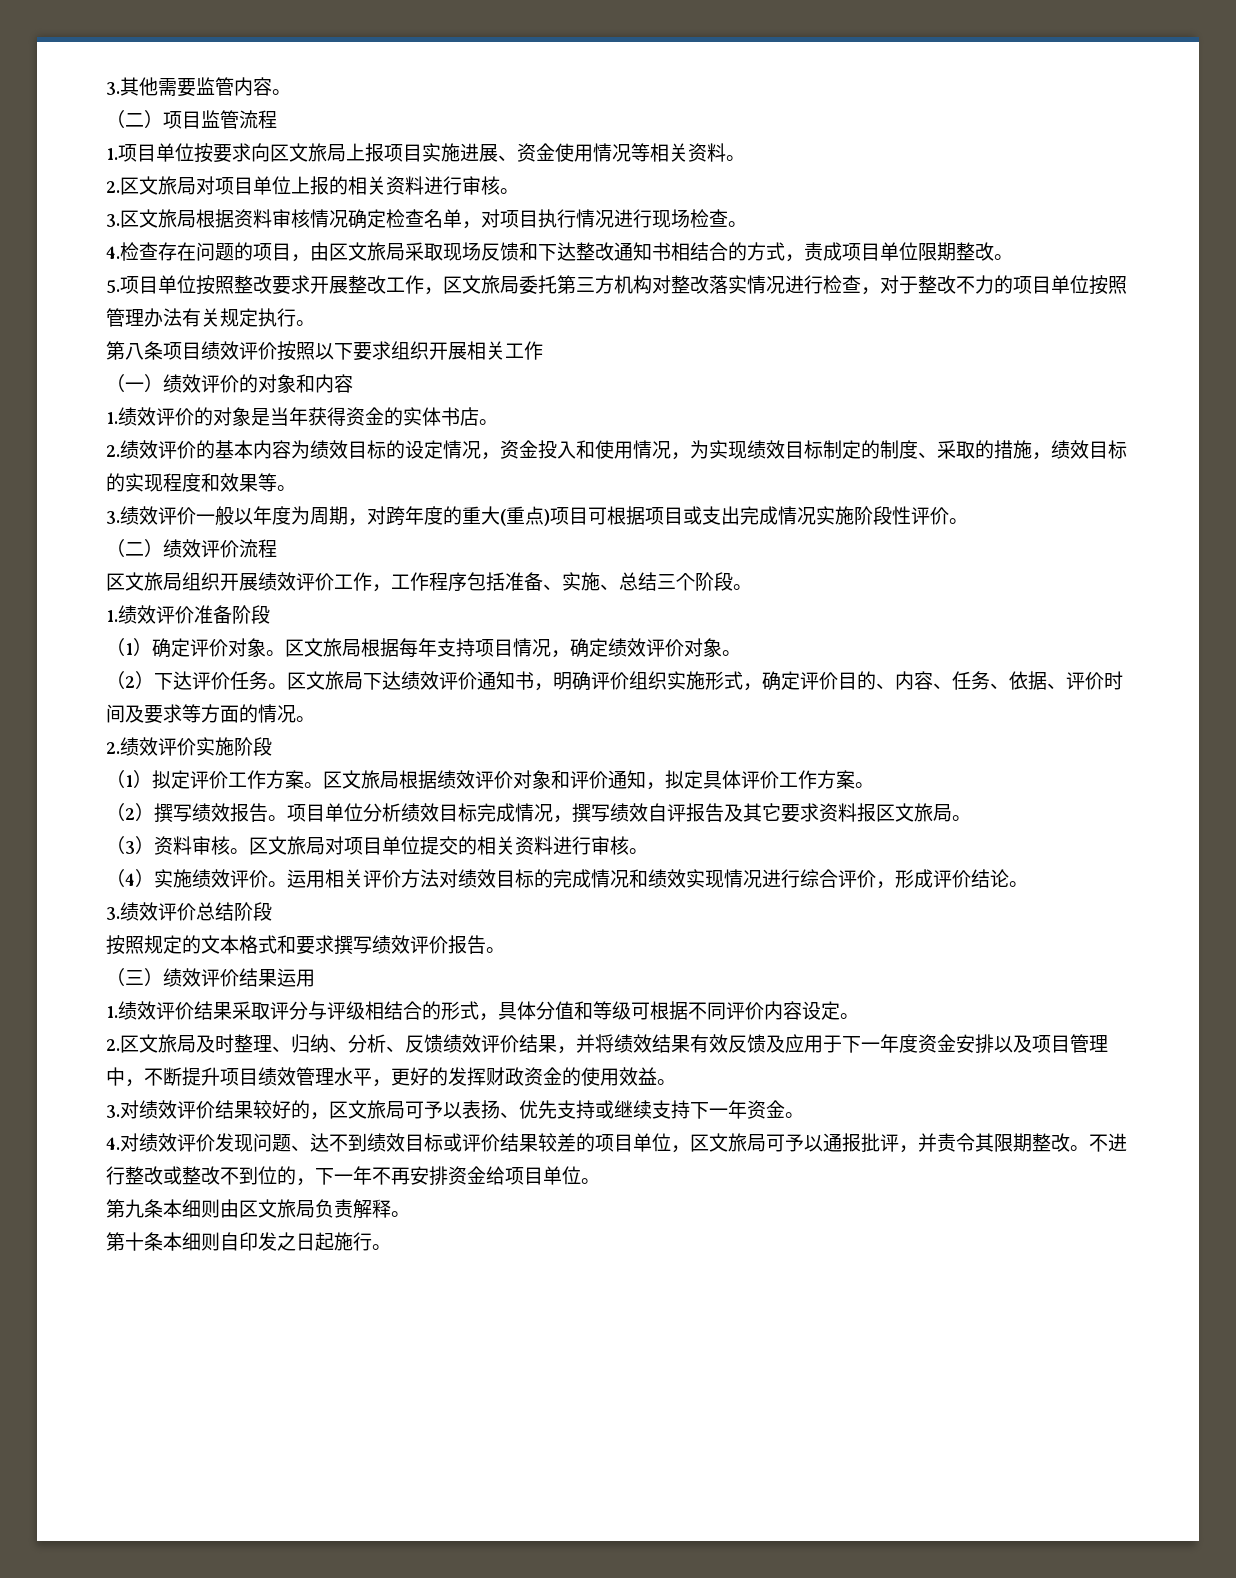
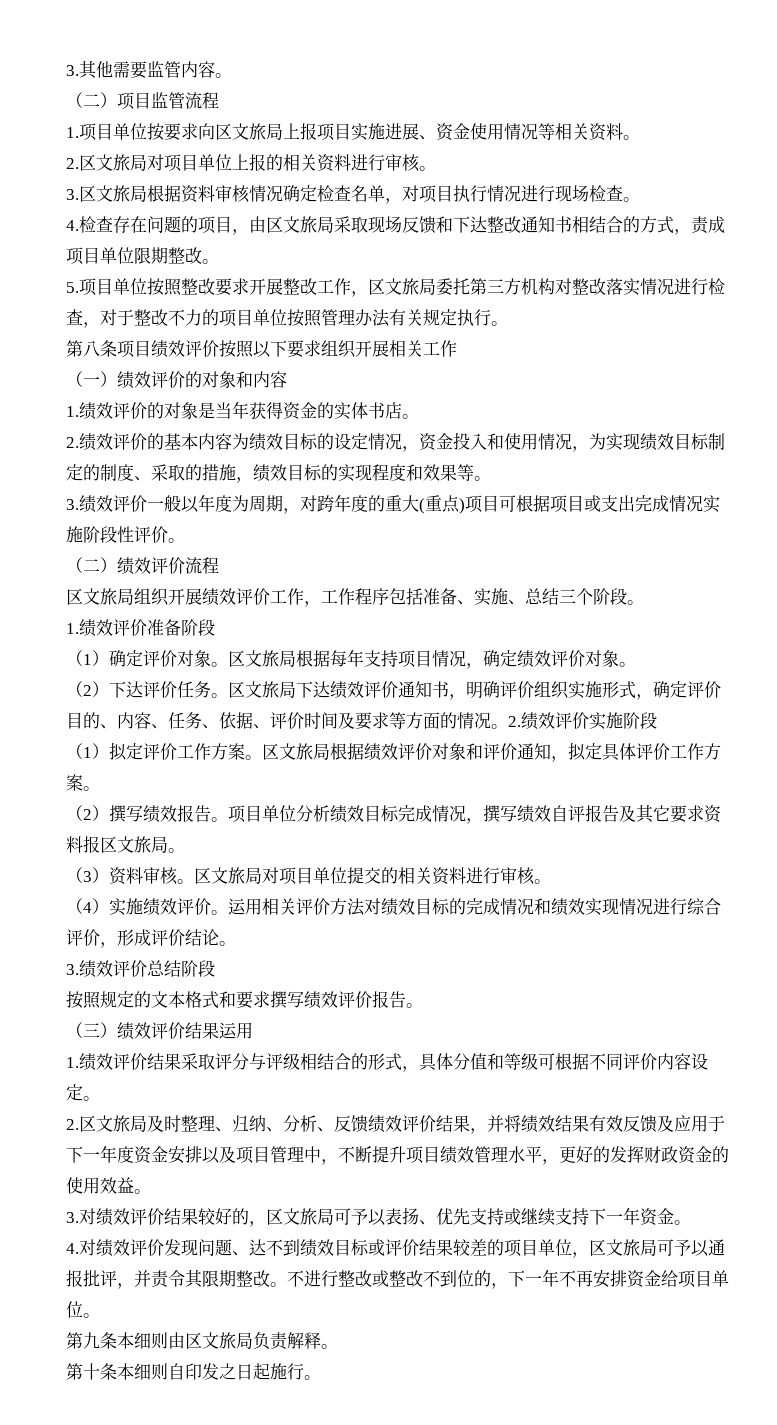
- 区文旅局下达绩效评价通知书，明确评价组织实施形式，确定评价目的、内容、任务、依据、评价时间及要求等方面的情况。
- 2.绩效评价实施阶段
+ 区文旅局下达绩效评价通知书，明确评价组织实施形式，确定评价目的、内容、任务、依据、评价时间及要求等方面的情况。2.绩效评价实施阶段

